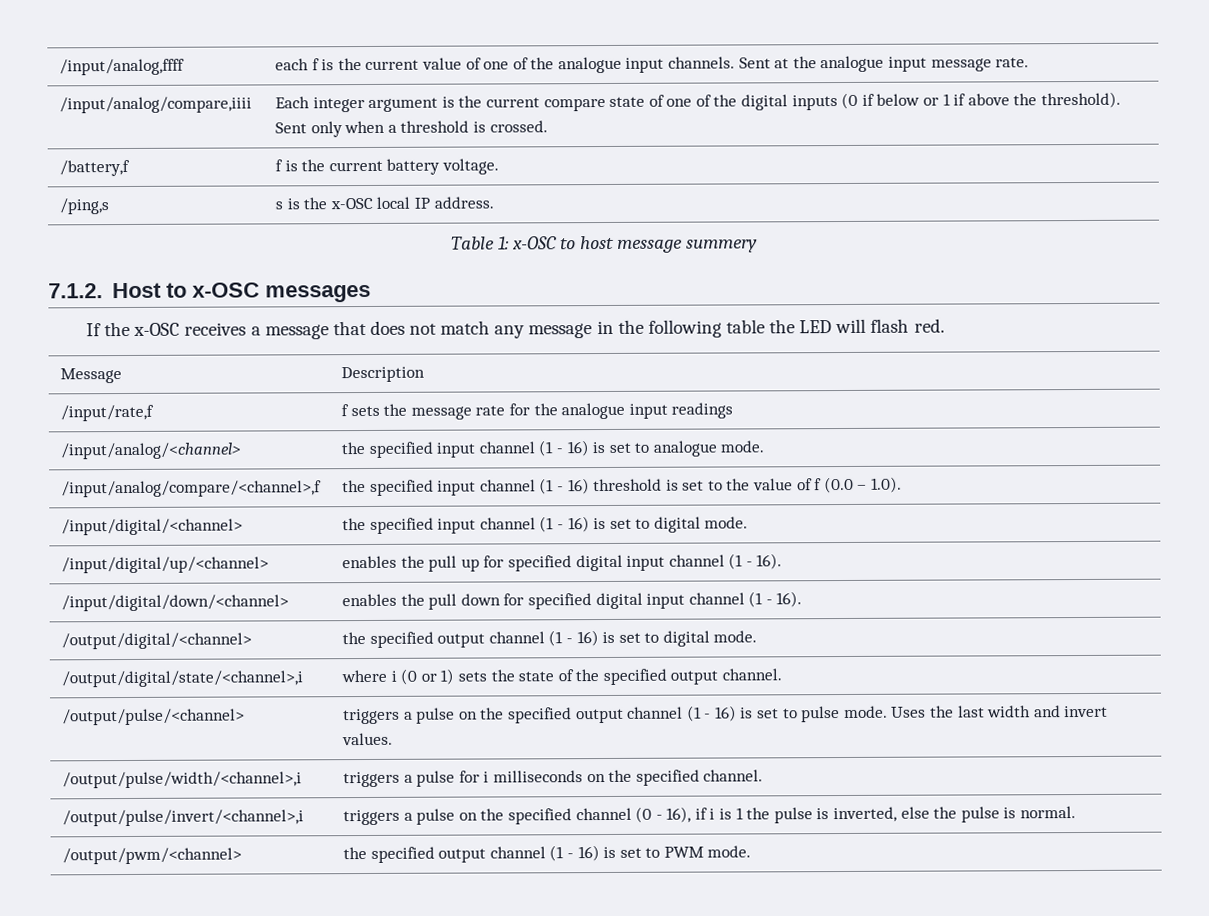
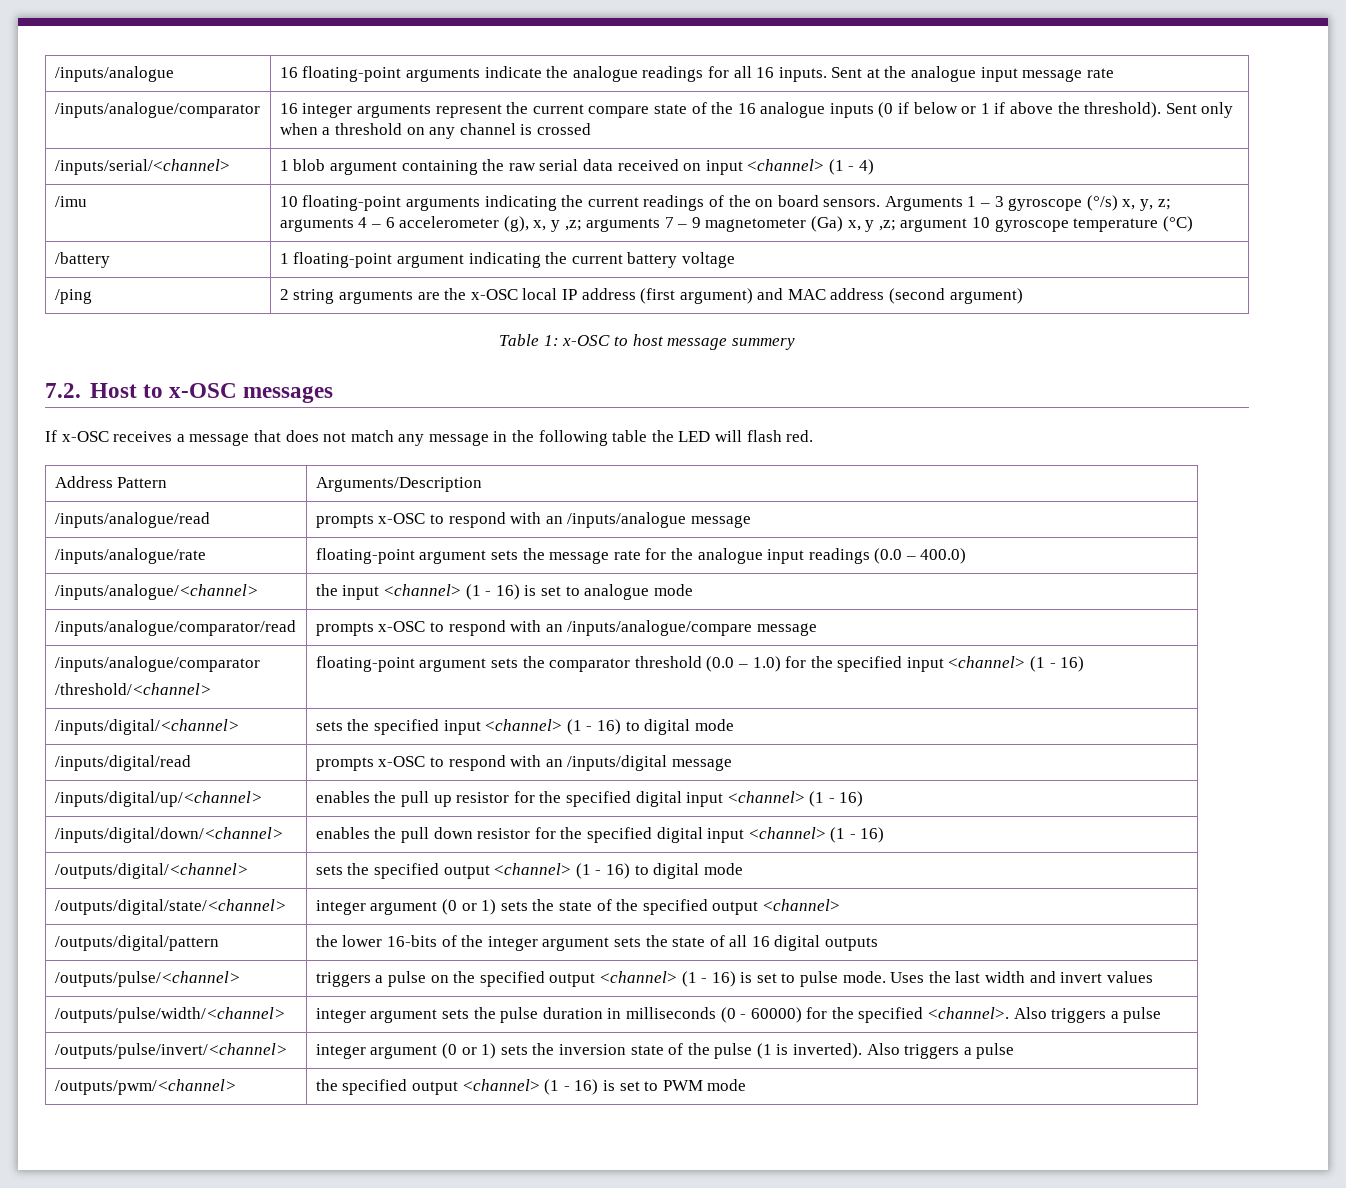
- /input/analog,ffff | each f is the current value of one of the analogue input channels. Sent at the analogue input message rate.
- /input/analog/compare,iiii | Each integer argument is the current compare state of one of the digital inputs (0 if below or 1 if above the threshold). Sent only when a threshold is crossed.
- /battery,f | f is the current battery voltage.
- /ping,s | s is the x-OSC local IP address.
+ /inputs/analogue | 16 floating-point arguments indicate the analogue readings for all 16 inputs. Sent at the analogue input message rate
+ /inputs/analogue/comparator | 16 integer arguments represent the current compare state of the 16 analogue inputs (0 if below or 1 if above the threshold). Sent only when a threshold on any channel is crossed
+ /inputs/serial/<channel> | 1 blob argument containing the raw serial data received on input <channel> (1 - 4)
+ /imu | 10 floating-point arguments indicating the current readings of the on board sensors. Arguments 1 – 3 gyroscope (°/s) x, y, z; arguments 4 – 6 accelerometer (g), x, y ,z; arguments 7 – 9 magnetometer (Ga) x, y ,z; argument 10 gyroscope temperature (°C)
+ /battery | 1 floating-point argument indicating the current battery voltage
+ /ping | 2 string arguments are the x-OSC local IP address (first argument) and MAC address (second argument)
- 7.1.2. Host to x-OSC messages
+ 7.2. Host to x-OSC messages
- If the x-OSC receives a message that does not match any message in the following table the LED will flash red.
+ If x-OSC receives a message that does not match any message in the following table the LED will flash red.
- Message | Description
- /input/rate,f | f sets the message rate for the analogue input readings
- /input/analog/<channel> | the specified input channel (1 - 16) is set to analogue mode.
- /input/analog/compare/<channel>,f | the specified input channel (1 - 16) threshold is set to the value of f (0.0 – 1.0).
- /input/digital/<channel> | the specified input channel (1 - 16) is set to digital mode.
- /input/digital/up/<channel> | enables the pull up for specified digital input channel (1 - 16).
- /input/digital/down/<channel> | enables the pull down for specified digital input channel (1 - 16).
- /output/digital/<channel> | the specified output channel (1 - 16) is set to digital mode.
- /output/digital/state/<channel>,i | where i (0 or 1) sets the state of the specified output channel.
- /output/pulse/<channel> | triggers a pulse on the specified output channel (1 - 16) is set to pulse mode. Uses the last width and invert values.
- /output/pulse/width/<channel>,i | triggers a pulse for i milliseconds on the specified channel.
- /output/pulse/invert/<channel>,i | triggers a pulse on the specified channel (0 - 16), if i is 1 the pulse is inverted, else the pulse is normal.
- /output/pwm/<channel> | the specified output channel (1 - 16) is set to PWM mode.
+ Address Pattern | Arguments/Description
+ /inputs/analogue/read | prompts x-OSC to respond with an /inputs/analogue message
+ /inputs/analogue/rate | floating-point argument sets the message rate for the analogue input readings (0.0 – 400.0)
+ /inputs/analogue/<channel> | the input <channel> (1 - 16) is set to analogue mode
+ /inputs/analogue/comparator/read | prompts x-OSC to respond with an /inputs/analogue/compare message
+ /inputs/analogue/comparator
+ /threshold/<channel> | floating-point argument sets the comparator threshold (0.0 – 1.0) for the specified input <channel> (1 - 16)
+ /inputs/digital/<channel> | sets the specified input <channel> (1 - 16) to digital mode
+ /inputs/digital/read | prompts x-OSC to respond with an /inputs/digital message
+ /inputs/digital/up/<channel> | enables the pull up resistor for the specified digital input <channel> (1 - 16)
+ /inputs/digital/down/<channel> | enables the pull down resistor for the specified digital input <channel> (1 - 16)
+ /outputs/digital/<channel> | sets the specified output <channel> (1 - 16) to digital mode
+ /outputs/digital/state/<channel> | integer argument (0 or 1) sets the state of the specified output <channel>
+ /outputs/digital/pattern | the lower 16-bits of the integer argument sets the state of all 16 digital outputs
+ /outputs/pulse/<channel> | triggers a pulse on the specified output <channel> (1 - 16) is set to pulse mode. Uses the last width and invert values
+ /outputs/pulse/width/<channel> | integer argument sets the pulse duration in milliseconds (0 - 60000) for the specified <channel>. Also triggers a pulse
+ /outputs/pulse/invert/<channel> | integer argument (0 or 1) sets the inversion state of the pulse (1 is inverted). Also triggers a pulse
+ /outputs/pwm/<channel> | the specified output <channel> (1 - 16) is set to PWM mode

